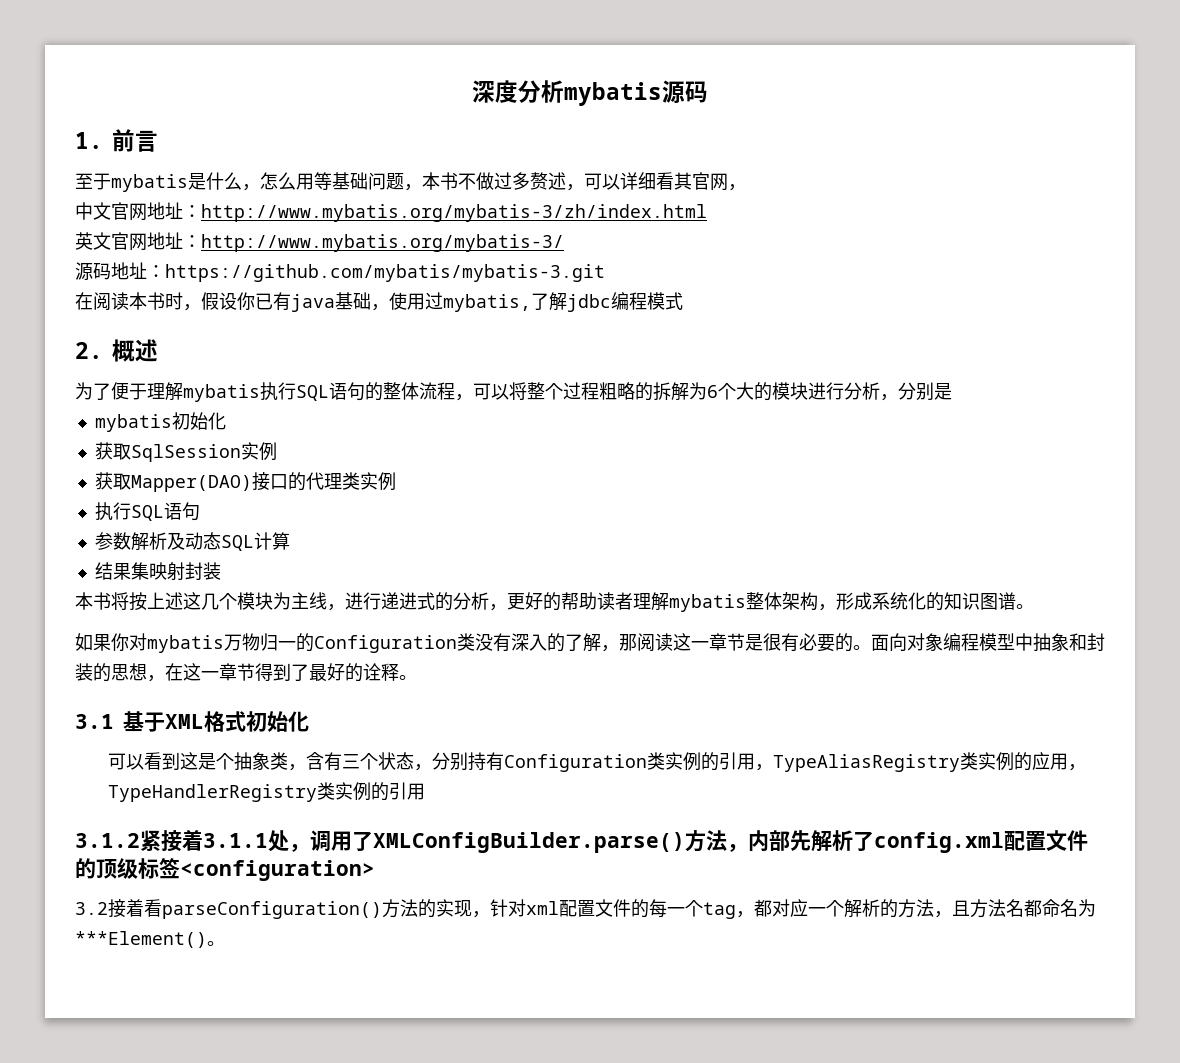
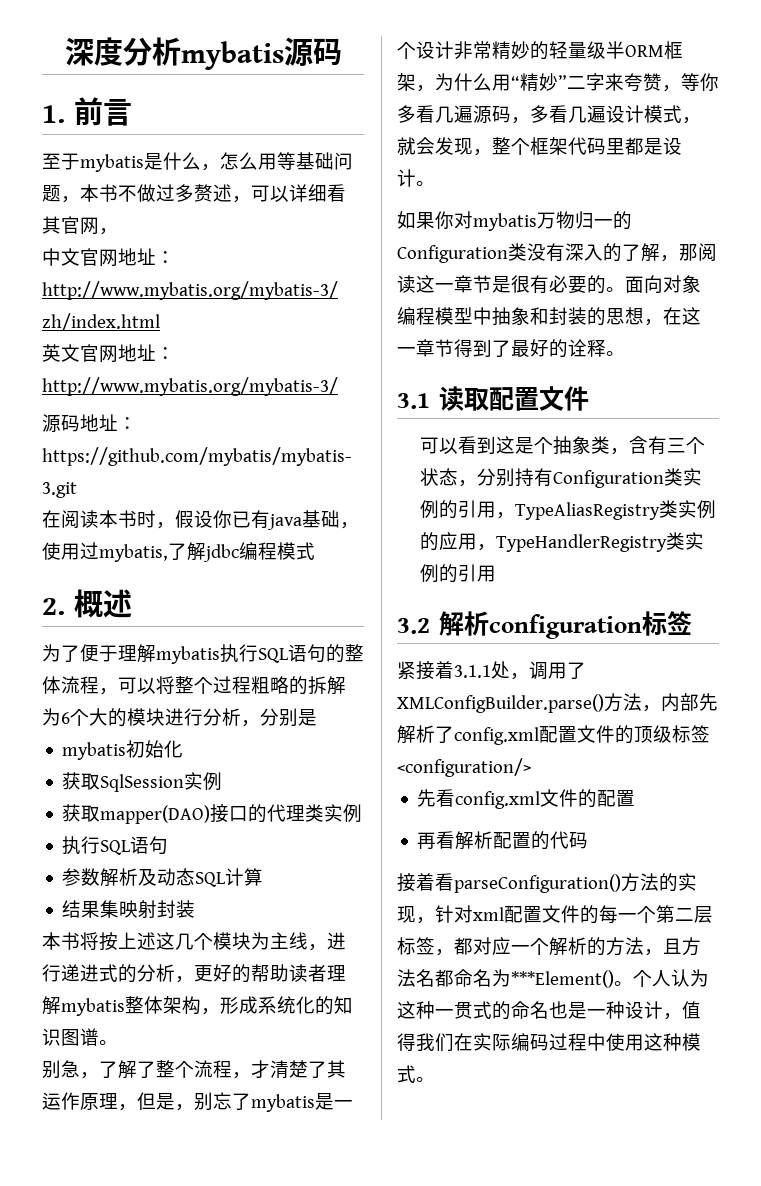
- 获取Mapper(DAO)接口的代理类实例
+ 获取mapper(DAO)接口的代理类实例
+ 别急，了解了整个流程，才清楚了其运作原理，但是，别忘了mybatis是一个设计非常精妙的轻量级半ORM框架，为什么用“精妙”二字来夸赞，等你多看几遍源码，多看几遍设计模式，就会发现，整个框架代码里都是设计。
- 3.1基于XML格式初始化
+ 3.1读取配置文件
- 3.1.2紧接着3.1.1处，调用了XMLConfigBuilder.parse()方法，内部先解析了config.xml配置文件的顶级标签<configuration>
- 3.2接着看parseConfiguration()方法的实现，针对xml配置文件的每一个tag，都对应一个解析的方法，且方法名都命名为***Element()。
+ 3.2解析configuration标签
+ 紧接着3.1.1处，调用了XMLConfigBuilder.parse()方法，内部先解析了config.xml配置文件的顶级标签<configuration/>
+ 先看config.xml文件的配置
+ 再看解析配置的代码
+ 接着看parseConfiguration()方法的实现，针对xml配置文件的每一个第二层标签，都对应一个解析的方法，且方法名都命名为***Element()。
+ 个人认为这种一贯式的命名也是一种设计，值得我们在实际编码过程中使用这种模式。

